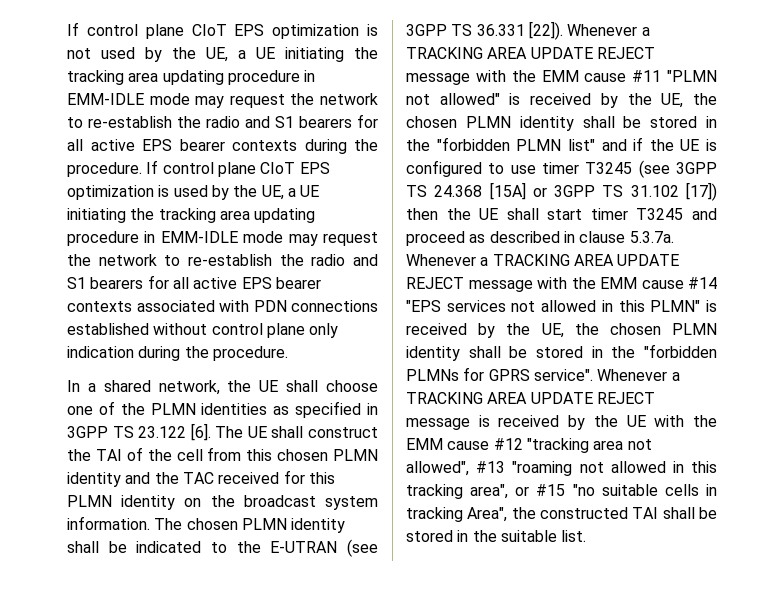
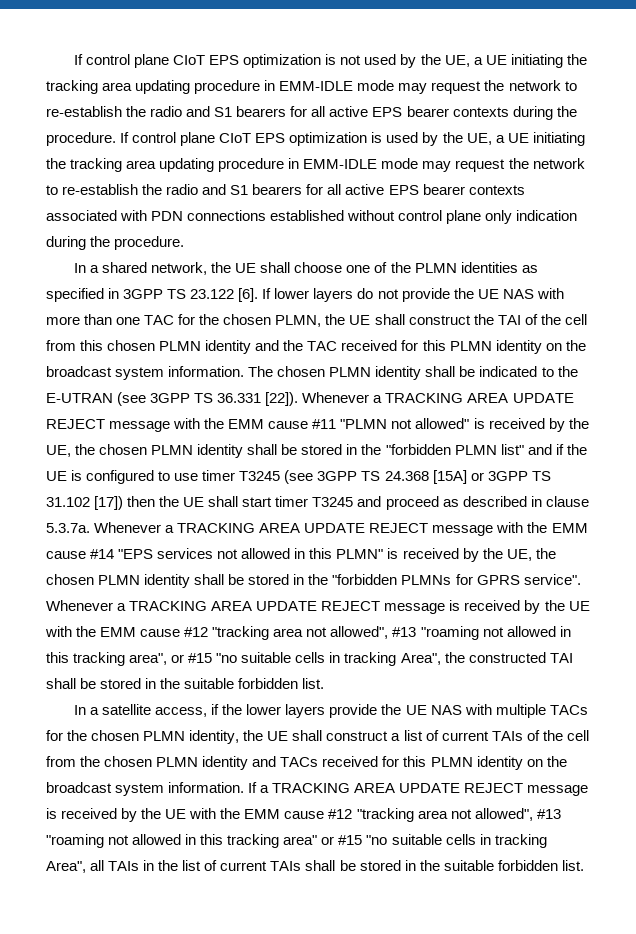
- The UE shall construct the TAI of the cell from this chosen PLMN identity and the TAC received for this PLMN identity on the broadcast system information.
+ If lower layers do not provide the UE NAS with more than one TAC for the chosen PLMN, the UE shall construct the TAI of the cell from this chosen PLMN identity and the TAC received for this PLMN identity on the broadcast system information.
- Whenever a TRACKING AREA UPDATE REJECT message is received by the UE with the EMM cause #12 "tracking area not allowed", #13 "roaming not allowed in this tracking area", or #15 "no suitable cells in tracking Area", the constructed TAI shall be stored in the suitable list.
+ Whenever a TRACKING AREA UPDATE REJECT message is received by the UE with the EMM cause #12 "tracking area not allowed", #13 "roaming not allowed in this tracking area", or #15 "no suitable cells in tracking Area", the constructed TAI shall be stored in the suitable forbidden list.
+ In a satellite access, if the lower layers provide the UE NAS with multiple TACs for the chosen PLMN identity, the UE shall construct a list of current TAIs of the cell from the chosen PLMN identity and TACs received for this PLMN identity on the broadcast system information. If a TRACKING AREA UPDATE REJECT message is received by the UE with the EMM cause #12 "tracking area not allowed", #13 "roaming not allowed in this tracking area" or #15 "no suitable cells in tracking Area", all TAIs in the list of current TAIs shall be stored in the suitable forbidden list.

